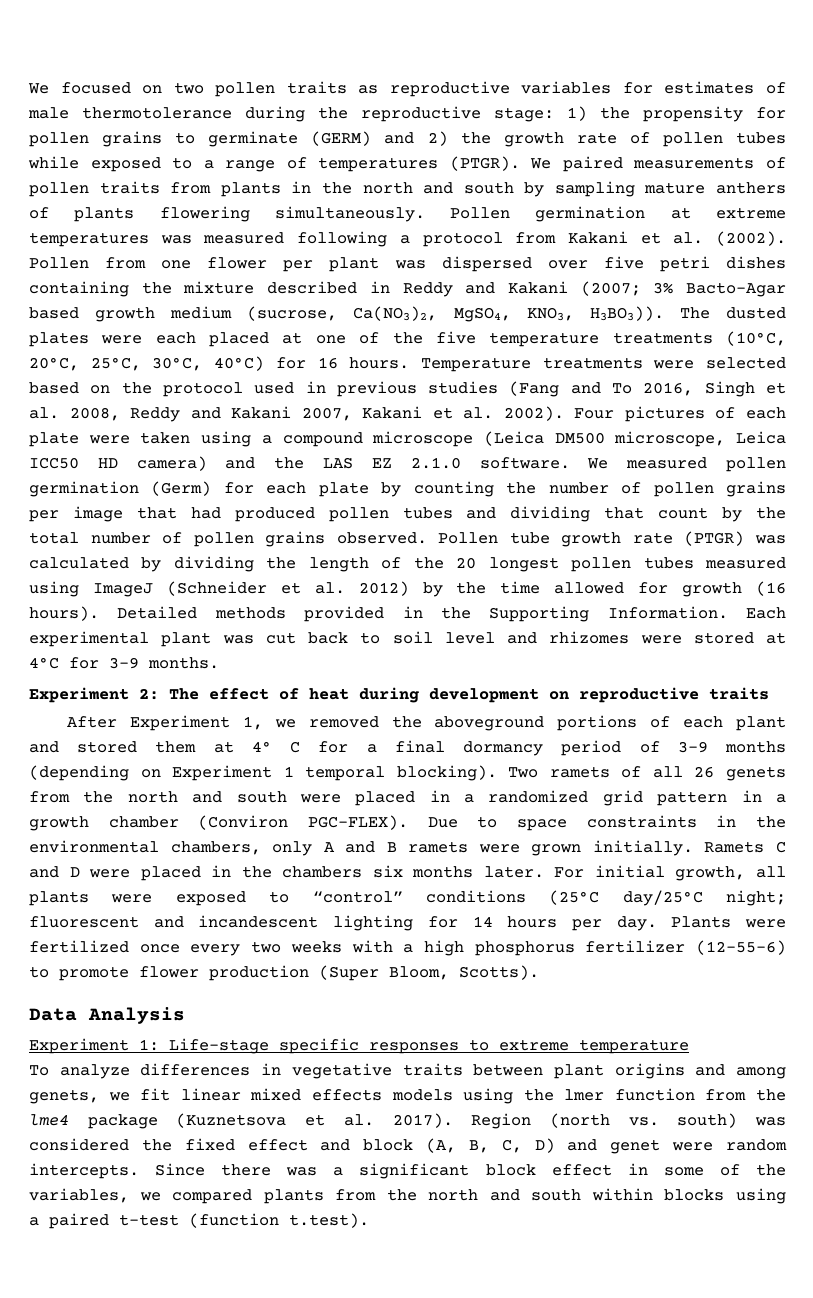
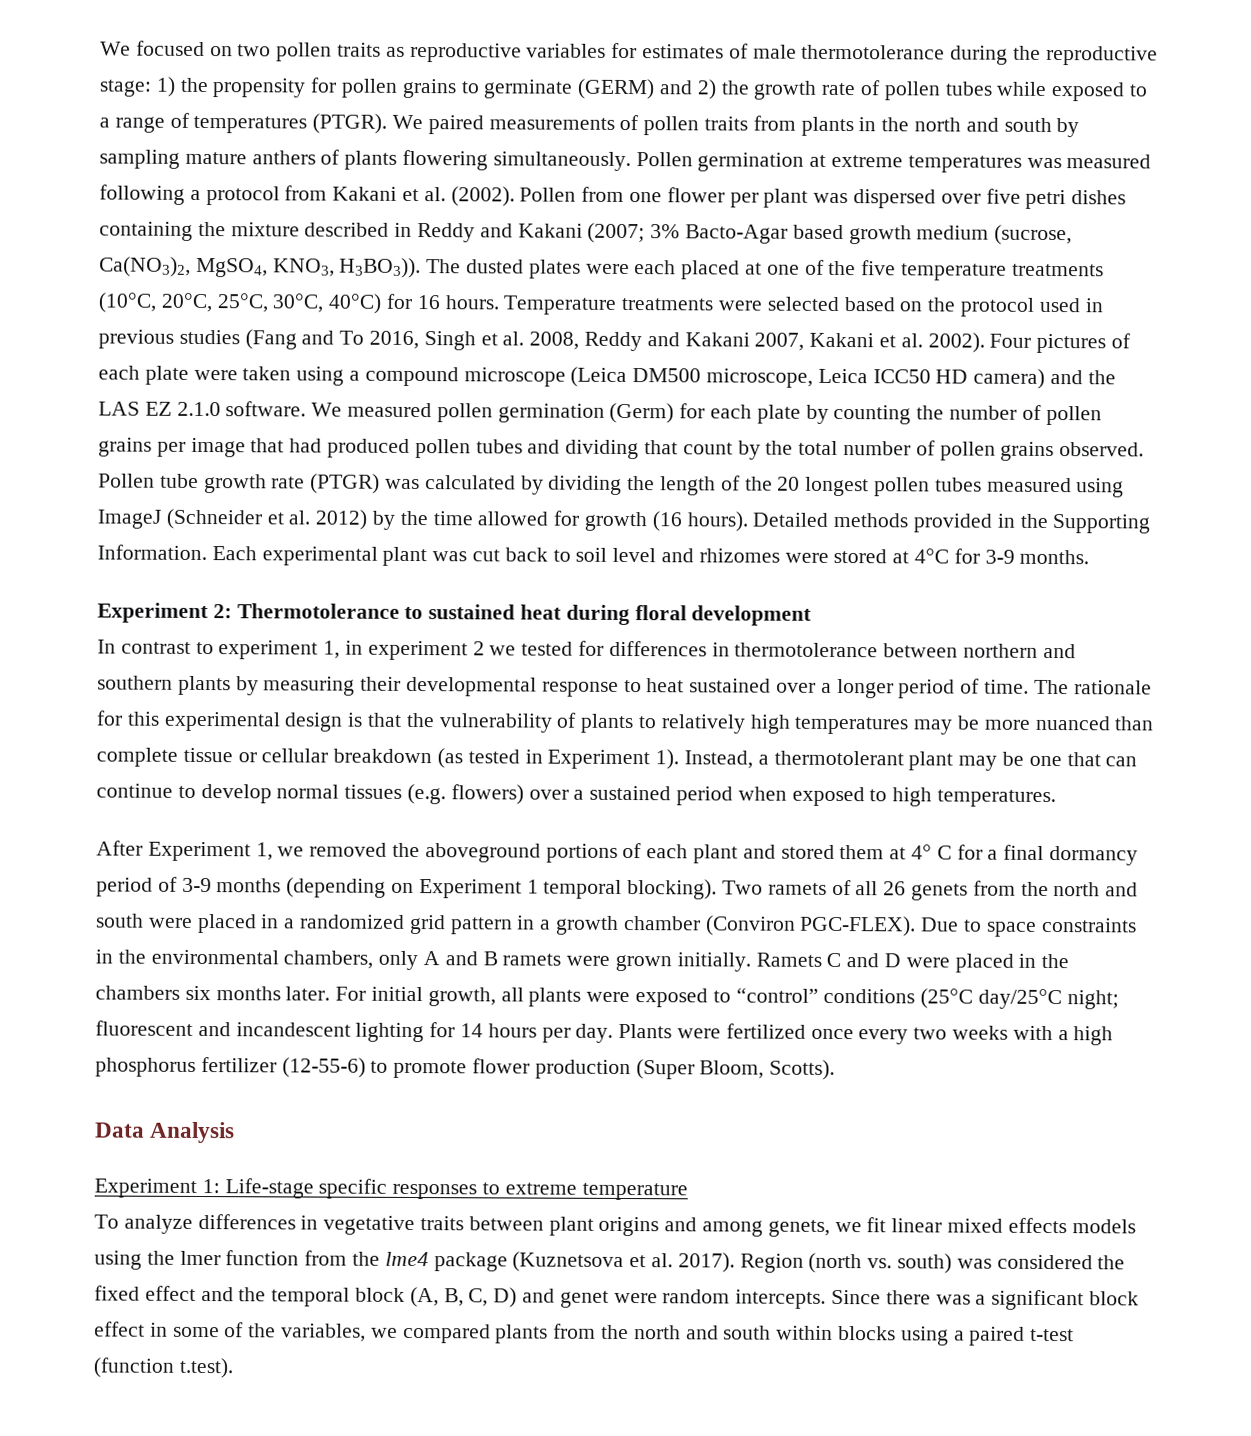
- Experiment 2: The effect of heat during development on reproductive traits
+ Experiment 2: Thermotolerance to sustained heat during floral development
+ In contrast to experiment 1, in experiment 2 we tested for differences in thermotolerance between northern and southern plants by measuring their developmental response to heat sustained over a longer period of time. The rationale for this experimental design is that the vulnerability of plants to relatively high temperatures may be more nuanced than complete tissue or cellular breakdown (as tested in Experiment 1). Instead, a thermotolerant plant may be one that can continue to develop normal tissues (e.g. flowers) over a sustained period when exposed to high temperatures.
- Region (north vs. south) was considered the fixed effect and block (A, B, C, D) and genet were random intercepts.
+ Region (north vs. south) was considered the fixed effect and the temporal block (A, B, C, D) and genet were random intercepts.

